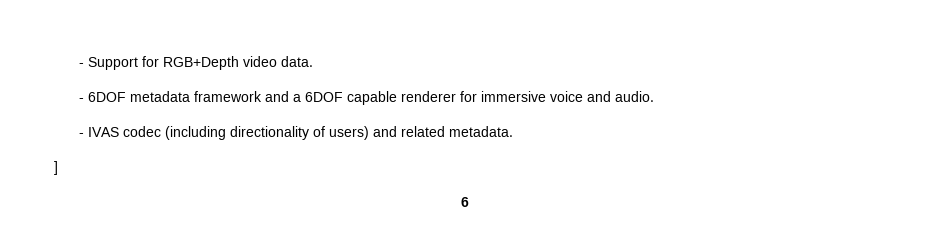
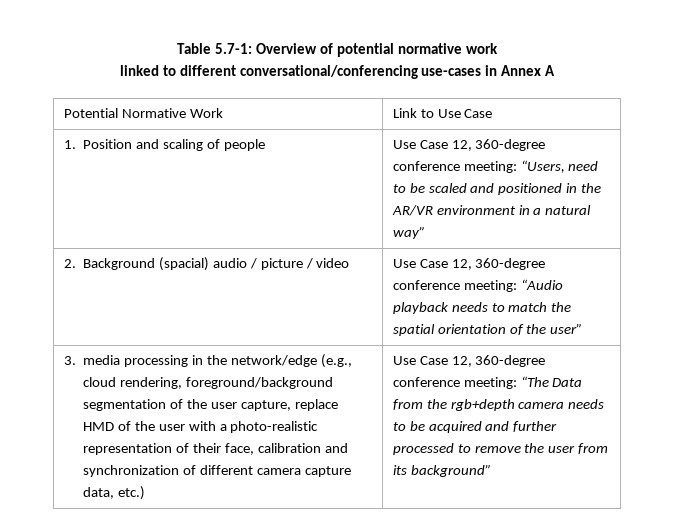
- - Support for RGB+Depth video data.
- - 6DOF metadata framework and a 6DOF capable renderer for immersive voice and audio.
- - IVAS codec (including directionality of users) and related metadata.
- ]
- 6
+ Table 5.7-1: Overview of potential normative work
+ linked to different conversational/conferencing use-cases in Annex A
+ Potential Normative Work | Link to Use Case
+ 1. Position and scaling of people | Use Case 12, 360-degree conference meeting: “Users, need to be scaled and positioned in the AR/VR environment in a natural way”
+ 2. Background (spacial) audio / picture / video | Use Case 12, 360-degree conference meeting: “Audio playback needs to match the spatial orientation of the user”
+ 3. media processing in the network/edge (e.g., cloud rendering, foreground/background segmentation of the user capture, replace HMD of the user with a photo-realistic representation of their face, calibration and synchronization of different camera capture data, etc.) | Use Case 12, 360-degree conference meeting: “The Data from the rgb+depth camera needs to be acquired and further processed to remove the user from its background”

